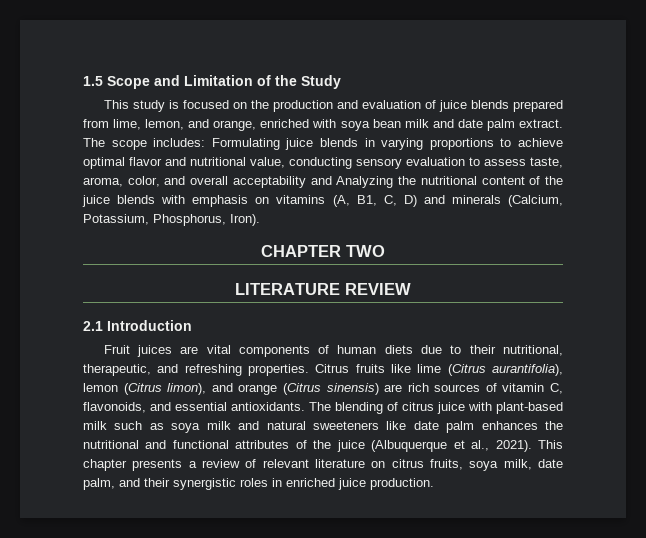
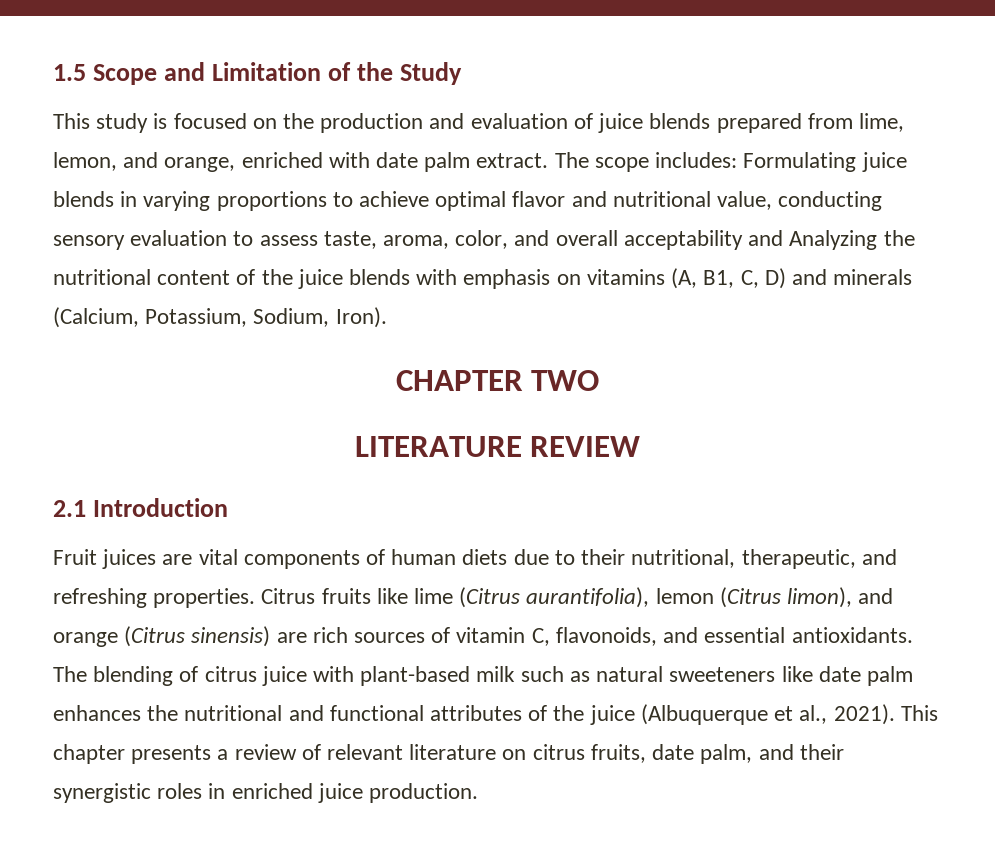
- This study is focused on the production and evaluation of juice blends prepared from lime, lemon, and orange, enriched with soya bean milk and date palm extract.
+ This study is focused on the production and evaluation of juice blends prepared from lime, lemon, and orange, enriched with date palm extract.
- The scope includes: Formulating juice blends in varying proportions to achieve optimal flavor and nutritional value, conducting sensory evaluation to assess taste, aroma, color, and overall acceptability and Analyzing the nutritional content of the juice blends with emphasis on vitamins (A, B1, C, D) and minerals (Calcium, Potassium, Phosphorus, Iron).
+ The scope includes: Formulating juice blends in varying proportions to achieve optimal flavor and nutritional value, conducting sensory evaluation to assess taste, aroma, color, and overall acceptability and Analyzing the nutritional content of the juice blends with emphasis on vitamins (A, B1, C, D) and minerals (Calcium, Potassium, Sodium, Iron).
- The blending of citrus juice with plant-based milk such as soya milk and natural sweeteners like date palm enhances the nutritional and functional attributes of the juice (Albuquerque et al., 2021).
+ The blending of citrus juice with plant-based milk such as natural sweeteners like date palm enhances the nutritional and functional attributes of the juice (Albuquerque et al., 2021).
- This chapter presents a review of relevant literature on citrus fruits, soya milk, date palm, and their synergistic roles in enriched juice production.
+ This chapter presents a review of relevant literature on citrus fruits, date palm, and their synergistic roles in enriched juice production.

